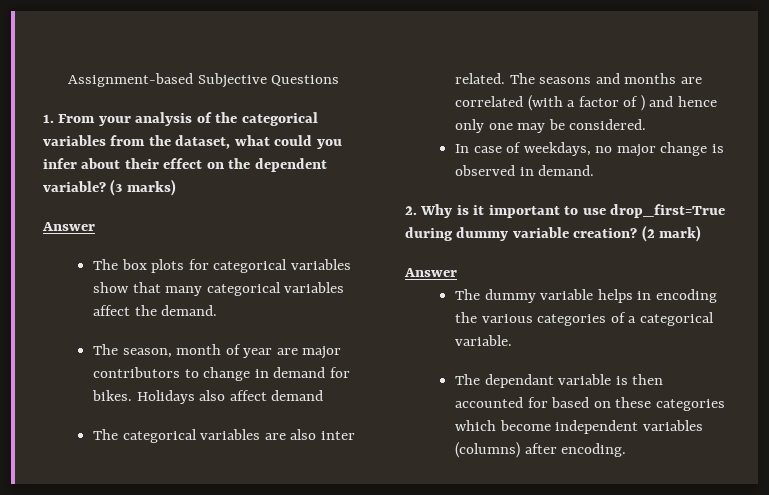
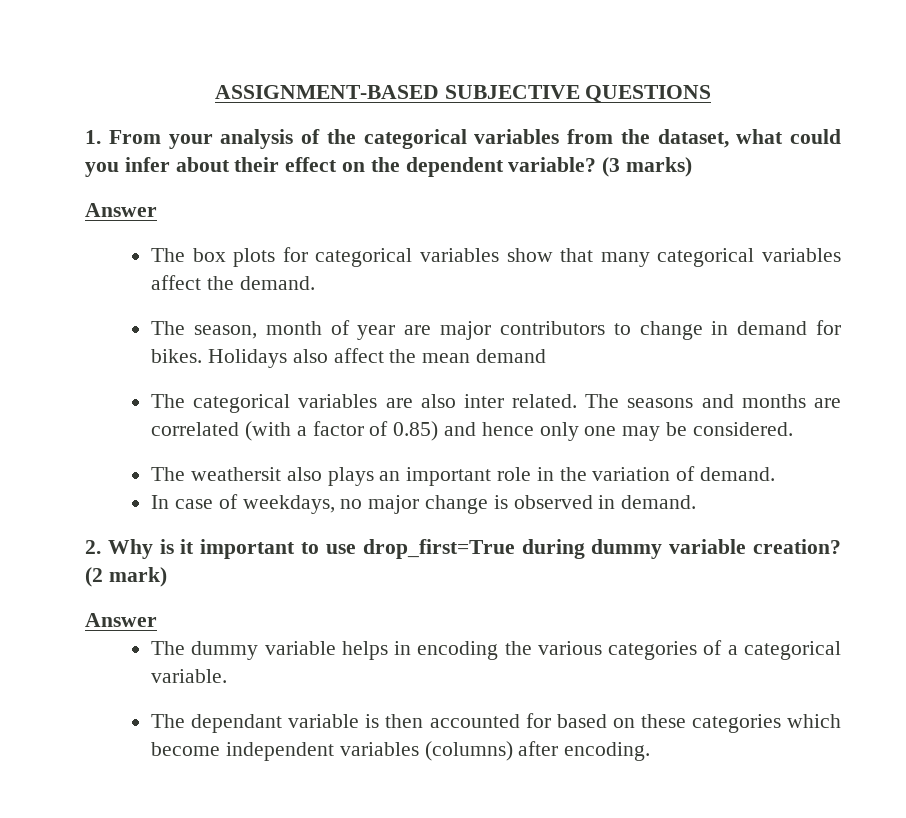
- Assignment-based Subjective Questions
+ ASSIGNMENT-BASED SUBJECTIVE QUESTIONS
- Holidays also affect demand
+ Holidays also affect the mean demand
- The seasons and months are correlated (with a factor of ) and hence only one may be considered.
+ The seasons and months are correlated (with a factor of 0.85) and hence only one may be considered.
+ The weathersit also plays an important role in the variation of demand.

